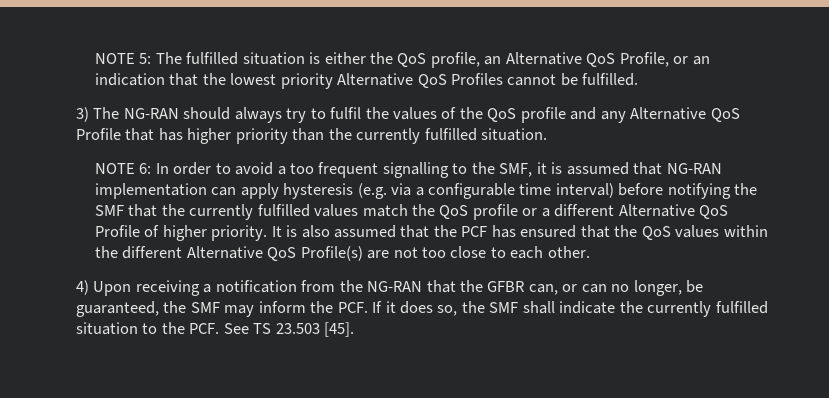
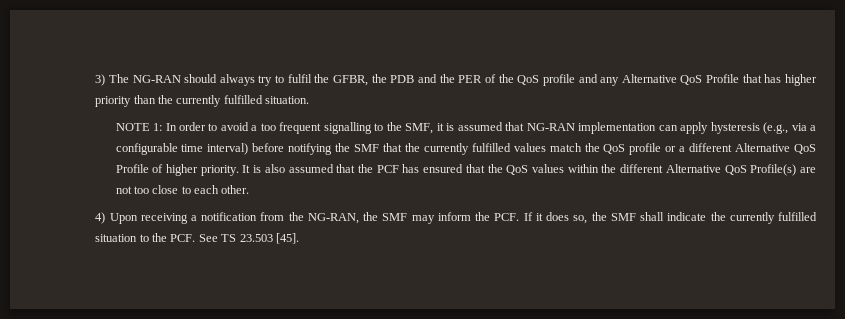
- NOTE 5: The fulfilled situation is either the QoS profile, an Alternative QoS Profile, or an indication that the lowest priority Alternative QoS Profiles cannot be fulfilled.
- 3) The NG-RAN should always try to fulfil the values of the QoS profile and any Alternative QoS Profile that has higher priority than the currently fulfilled situation.
+ 3) The NG-RAN should always try to fulfil the GFBR, the PDB and the PER of the QoS profile and any Alternative QoS Profile that has higher priority than the currently fulfilled situation.
- NOTE 6: In order to avoid a too frequent signalling to the SMF, it is assumed that NG-RAN implementation can apply hysteresis (e.g. via a configurable time interval) before notifying the SMF that the currently fulfilled values match the QoS profile or a different Alternative QoS Profile of higher priority.
+ NOTE 1: In order to avoid a too frequent signalling to the SMF, it is assumed that NG-RAN implementation can apply hysteresis (e.g., via a configurable time interval) before notifying the SMF that the currently fulfilled values match the QoS profile or a different Alternative QoS Profile of higher priority.
- 4) Upon receiving a notification from the NG-RAN that the GFBR can, or can no longer, be guaranteed, the SMF may inform the PCF. If it does so, the SMF shall indicate the currently fulfilled situation to the PCF. See TS 23.503 [45].
+ 4) Upon receiving a notification from the NG-RAN, the SMF may inform the PCF. If it does so, the SMF shall indicate the currently fulfilled situation to the PCF. See TS 23.503 [45].

